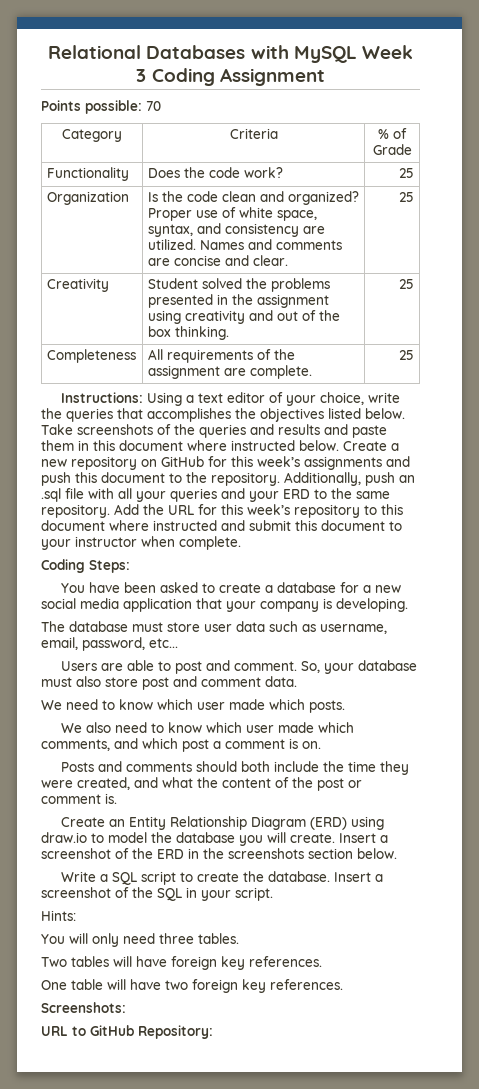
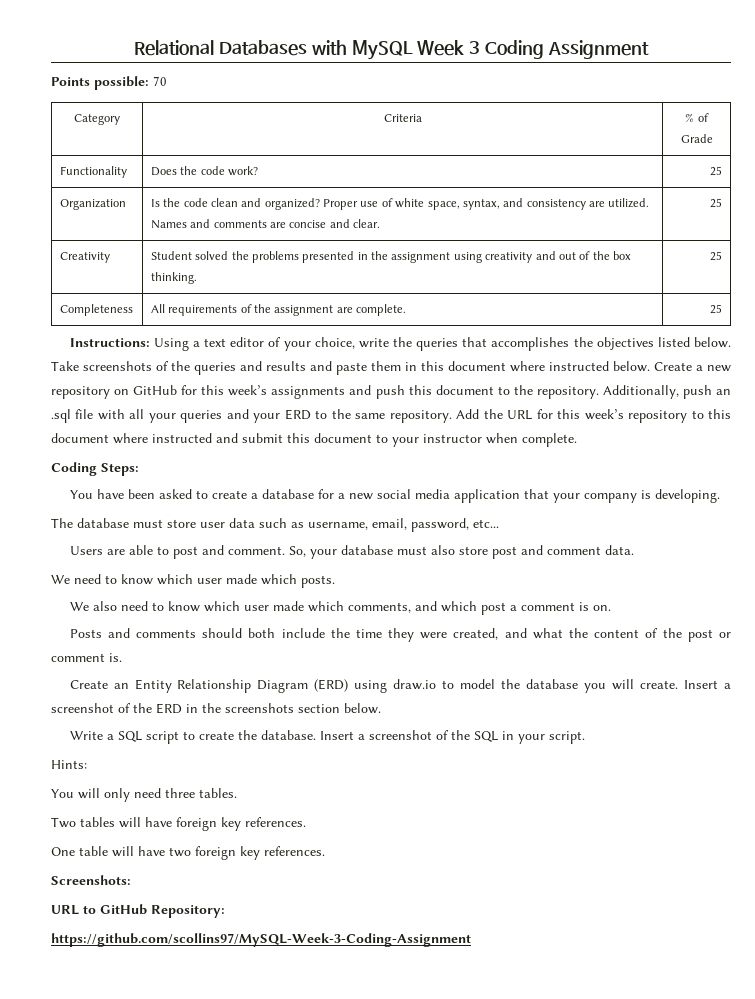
+ https://github.com/scollins97/MySQL-Week-3-Coding-Assignment

